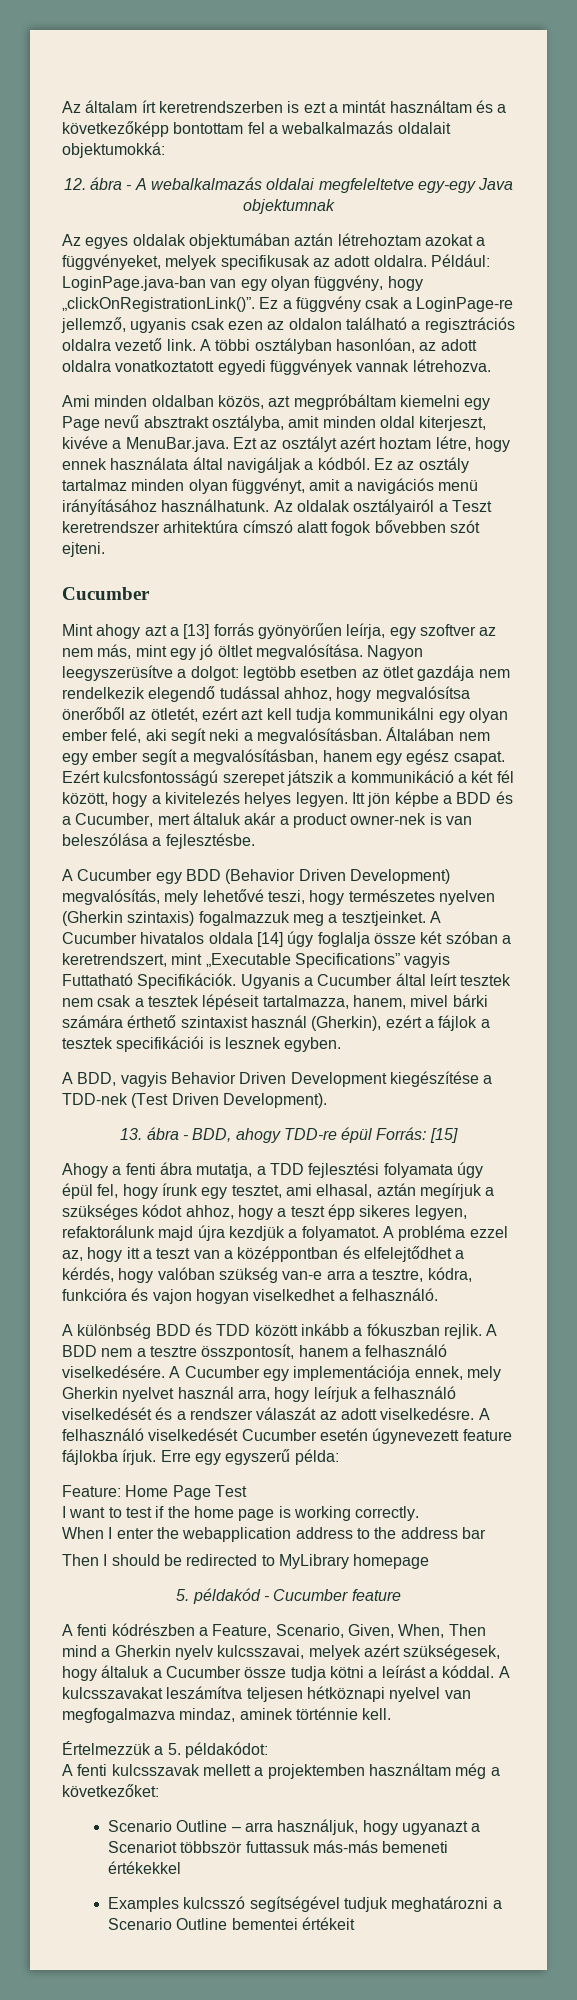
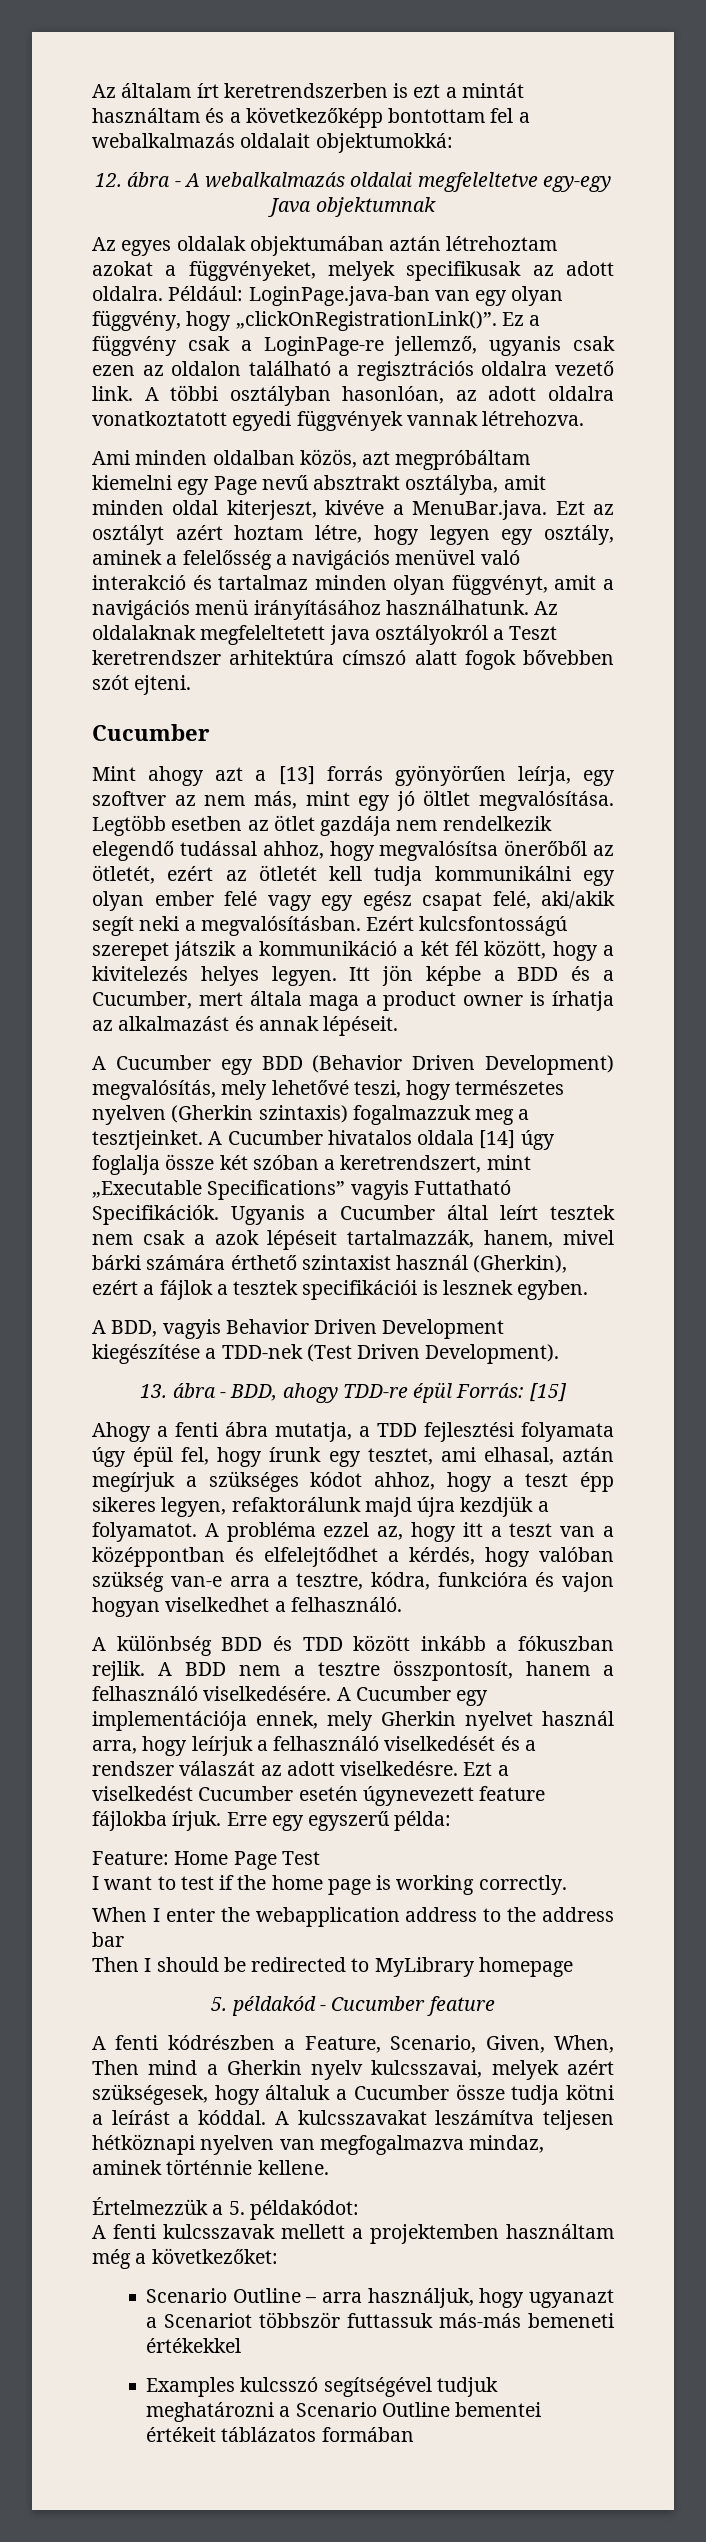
- Ami minden oldalban közös, azt megpróbáltam kiemelni egy Page nevű absztrakt osztályba, amit minden oldal kiterjeszt, kivéve a MenuBar.java. Ezt az osztályt azért hoztam létre, hogy ennek használata által navigáljak a kódból. Ez az osztály tartalmaz minden olyan függvényt, amit a navigációs menü irányításához használhatunk.
+ Ami minden oldalban közös, azt megpróbáltam kiemelni egy Page nevű absztrakt osztályba, amit minden oldal kiterjeszt, kivéve a MenuBar.java. Ezt az osztályt azért hoztam létre, hogy legyen egy osztály, aminek a felelősség a navigációs menüvel való interakció és tartalmaz minden olyan függvényt, amit a navigációs menü irányításához használhatunk.
- Az oldalak osztályairól a Teszt keretrendszer arhitektúra címszó alatt fogok bővebben szót ejteni.
+ Az oldalaknak megfeleltetett java osztályokról a Teszt keretrendszer arhitektúra címszó alatt fogok bővebben szót ejteni.
- Nagyon leegyszerüsítve a dolgot: legtöbb esetben az ötlet gazdája nem rendelkezik elegendő tudással ahhoz, hogy megvalósítsa önerőből az ötletét, ezért azt kell tudja kommunikálni egy olyan ember felé, aki segít neki a megvalósításban. Általában nem egy ember segít a megvalósításban, hanem egy egész csapat.
+ Legtöbb esetben az ötlet gazdája nem rendelkezik elegendő tudással ahhoz, hogy megvalósítsa önerőből az ötletét, ezért az ötletét kell tudja kommunikálni egy olyan ember felé vagy egy egész csapat felé, aki/akik segít neki a megvalósításban.
- Itt jön képbe a BDD és a Cucumber, mert általuk akár a product owner-nek is van beleszólása a fejlesztésbe.
+ Itt jön képbe a BDD és a Cucumber, mert általa maga a product owner is írhatja az alkalmazást és annak lépéseit.
- Ugyanis a Cucumber által leírt tesztek nem csak a tesztek lépéseit tartalmazza, hanem, mivel bárki számára érthető szintaxist használ (Gherkin), ezért a fájlok a tesztek specifikációi is lesznek egyben.
+ Ugyanis a Cucumber által leírt tesztek nem csak a azok lépéseit tartalmazzák, hanem, mivel bárki számára érthető szintaxist használ (Gherkin), ezért a fájlok a tesztek specifikációi is lesznek egyben.
- A felhasználó viselkedését Cucumber esetén úgynevezett feature fájlokba írjuk.
+ Ezt a viselkedést Cucumber esetén úgynevezett feature fájlokba írjuk.
- A kulcsszavakat leszámítva teljesen hétköznapi nyelvel van megfogalmazva mindaz, aminek történnie kell.
+ A kulcsszavakat leszámítva teljesen hétköznapi nyelven van megfogalmazva mindaz, aminek történnie kellene.
- Examples kulcsszó segítségével tudjuk meghatározni a Scenario Outline bementei értékeit
+ Examples kulcsszó segítségével tudjuk meghatározni a Scenario Outline bementei értékeit táblázatos formában

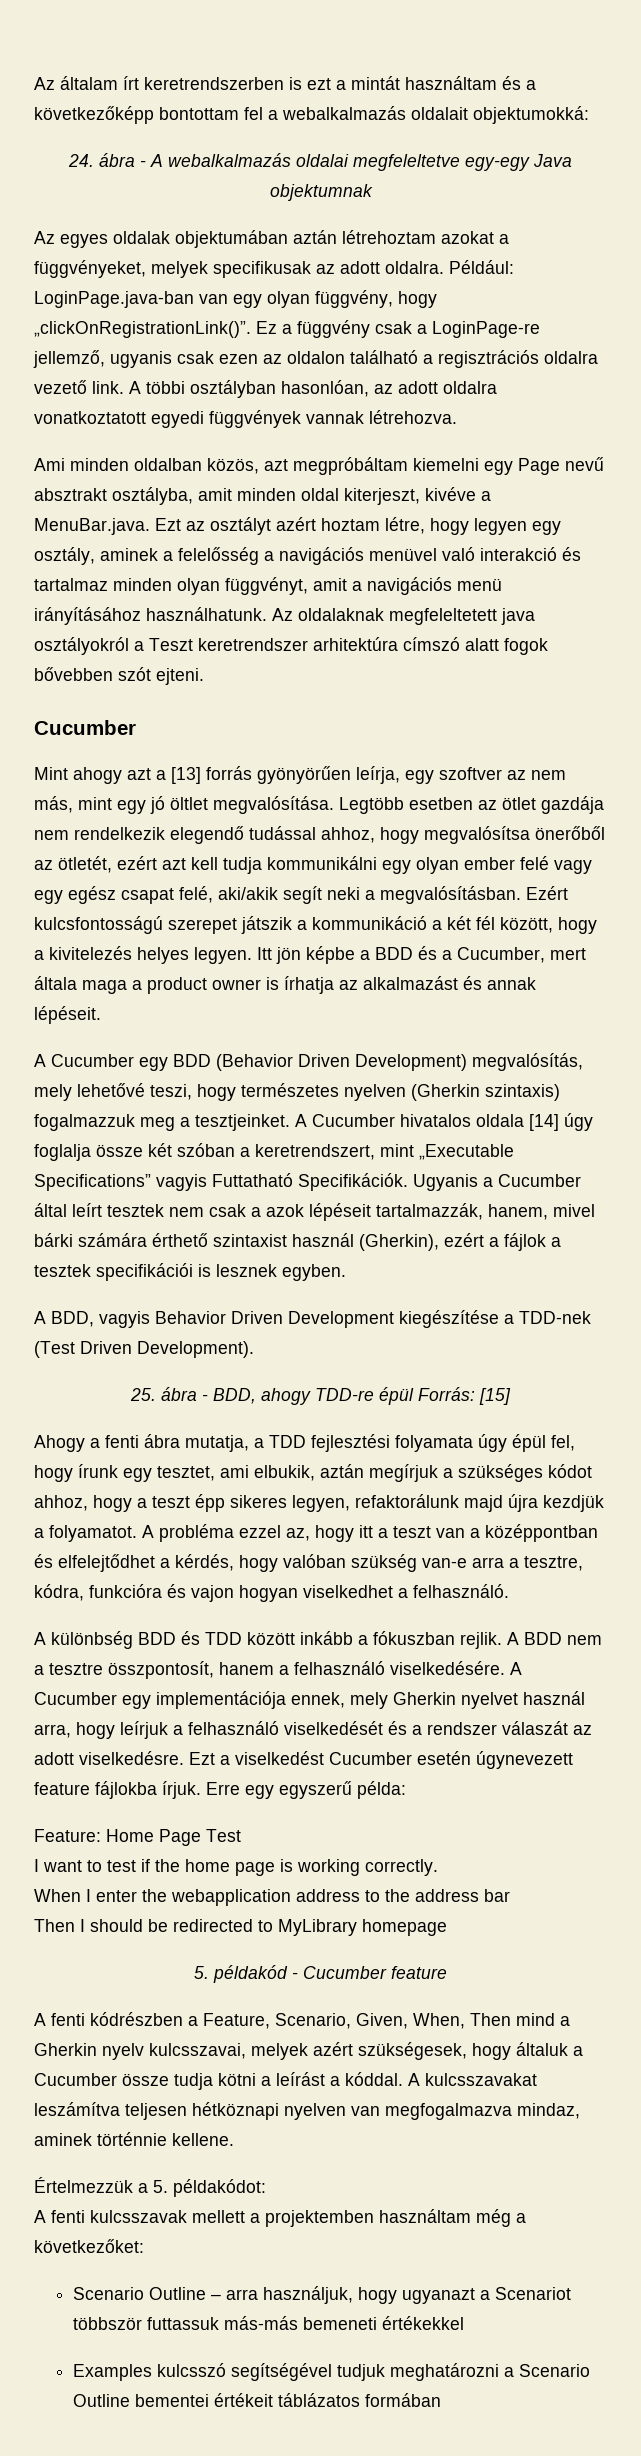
- 12. ábra - A webalkalmazás oldalai megfeleltetve egy-egy Java objektumnak
+ 24. ábra - A webalkalmazás oldalai megfeleltetve egy-egy Java objektumnak
- Legtöbb esetben az ötlet gazdája nem rendelkezik elegendő tudással ahhoz, hogy megvalósítsa önerőből az ötletét, ezért az ötletét kell tudja kommunikálni egy olyan ember felé vagy egy egész csapat felé, aki/akik segít neki a megvalósításban.
+ Legtöbb esetben az ötlet gazdája nem rendelkezik elegendő tudással ahhoz, hogy megvalósítsa önerőből az ötletét, ezért azt kell tudja kommunikálni egy olyan ember felé vagy egy egész csapat felé, aki/akik segít neki a megvalósításban.
- 13. ábra - BDD, ahogy TDD-re épül Forrás: [15]
+ 25. ábra - BDD, ahogy TDD-re épül Forrás: [15]
- Ahogy a fenti ábra mutatja, a TDD fejlesztési folyamata úgy épül fel, hogy írunk egy tesztet, ami elhasal, aztán megírjuk a szükséges kódot ahhoz, hogy a teszt épp sikeres legyen, refaktorálunk majd újra kezdjük a folyamatot.
+ Ahogy a fenti ábra mutatja, a TDD fejlesztési folyamata úgy épül fel, hogy írunk egy tesztet, ami elbukik, aztán megírjuk a szükséges kódot ahhoz, hogy a teszt épp sikeres legyen, refaktorálunk majd újra kezdjük a folyamatot.

